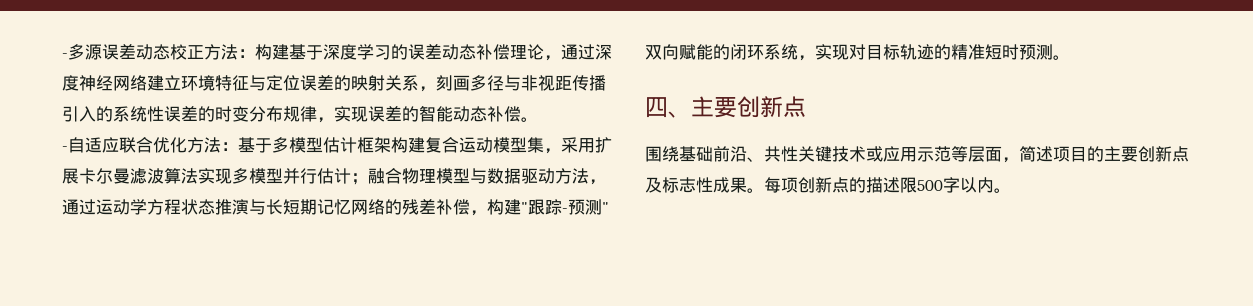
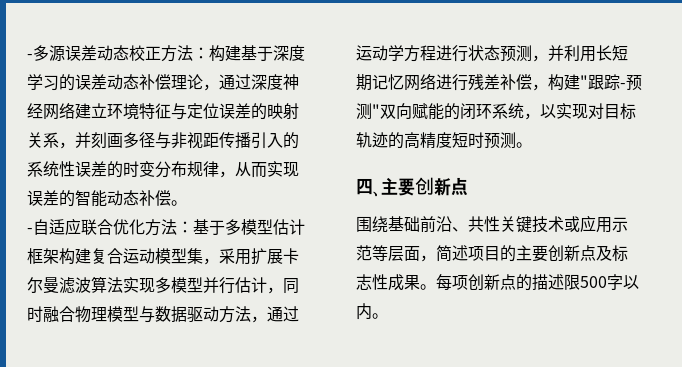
- -多源误差动态校正方法：构建基于深度学习的误差动态补偿理论，通过深度神经网络建立环境特征与定位误差的映射关系，刻画多径与非视距传播引入的系统性误差的时变分布规律，实现误差的智能动态补偿。
+ -多源误差动态校正方法：构建基于深度学习的误差动态补偿理论，通过深度神经网络建立环境特征与定位误差的映射关系，并刻画多径与非视距传播引入的系统性误差的时变分布规律，从而实现误差的智能动态补偿。
- -自适应联合优化方法：基于多模型估计框架构建复合运动模型集，采用扩展卡尔曼滤波算法实现多模型并行估计；融合物理模型与数据驱动方法，通过运动学方程状态推演与长短期记忆网络的残差补偿，构建"跟踪-预测"双向赋能的闭环系统，实现对目标轨迹的精准短时预测。
+ -自适应联合优化方法：基于多模型估计框架构建复合运动模型集，采用扩展卡尔曼滤波算法实现多模型并行估计，同时融合物理模型与数据驱动方法，通过运动学方程进行状态预测，并利用长短期记忆网络进行残差补偿，构建"跟踪-预测"双向赋能的闭环系统，以实现对目标轨迹的高精度短时预测。

